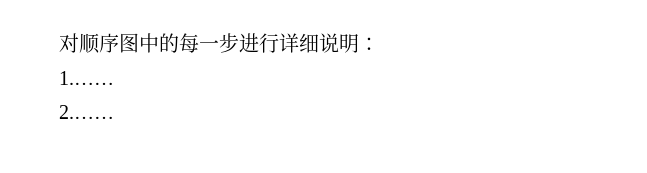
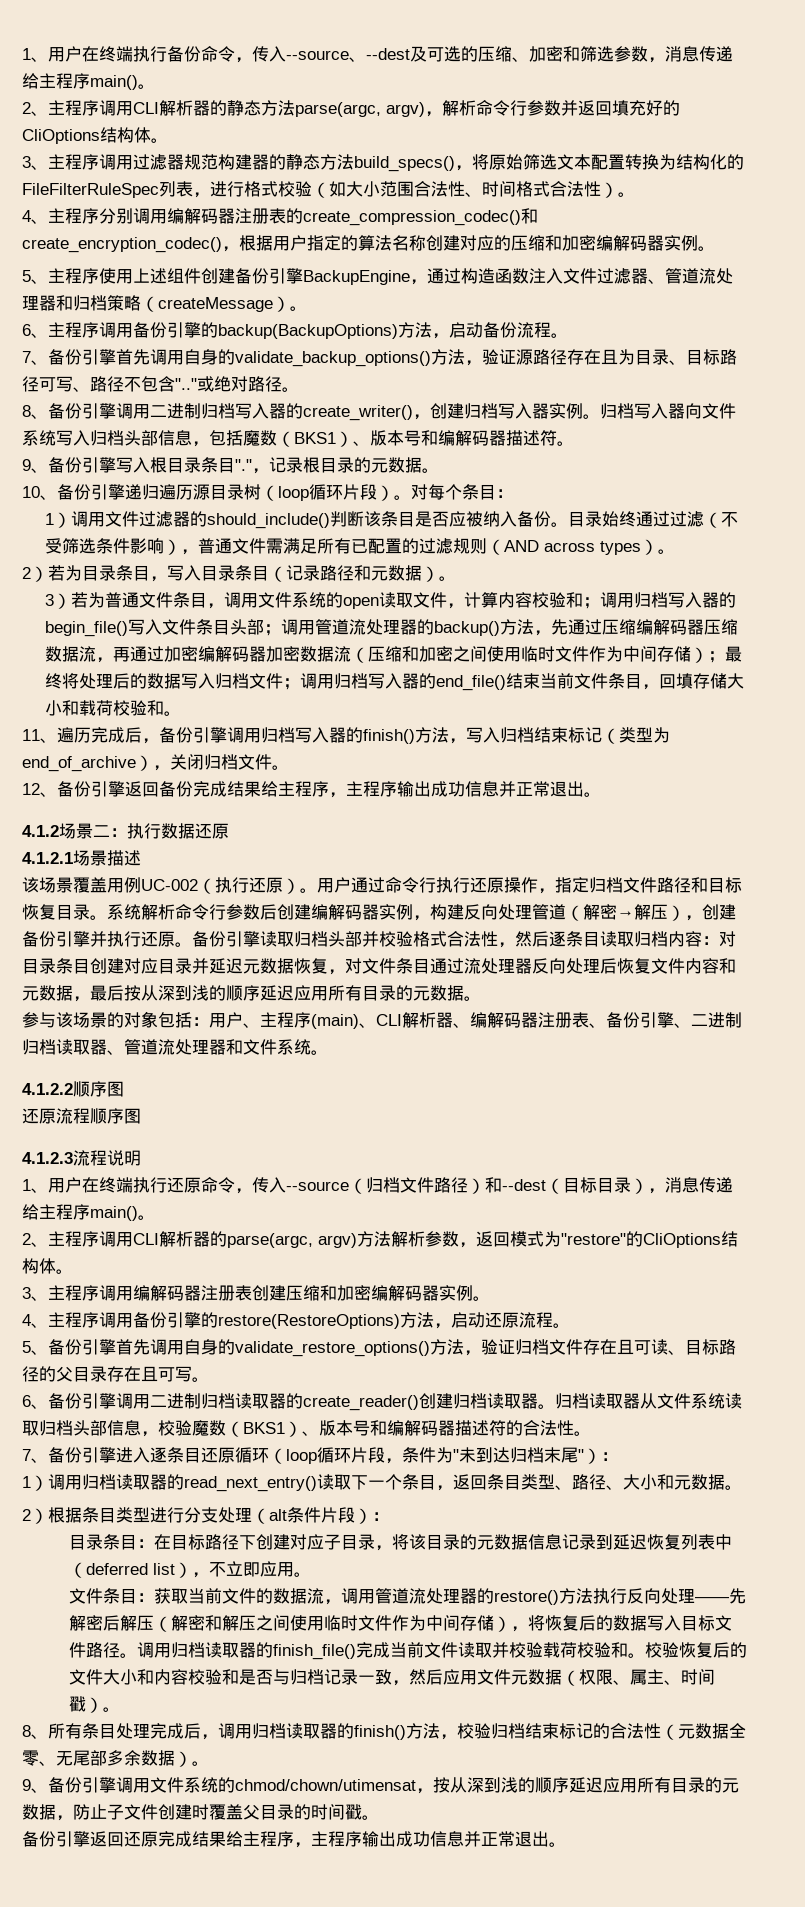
- 对顺序图中的每一步进行详细说明：
- 1.……
- 2.……
+ 1、用户在终端执行备份命令，传入--source、--dest及可选的压缩、加密和筛选参数，消息传递给主程序main()。
+ 2、主程序调用CLI解析器的静态方法parse(argc, argv)，解析命令行参数并返回填充好的CliOptions结构体。
+ 3、主程序调用过滤器规范构建器的静态方法build_specs()，将原始筛选文本配置转换为结构化的FileFilterRuleSpec列表，进行格式校验（如大小范围合法性、时间格式合法性）。
+ 4、主程序分别调用编解码器注册表的create_compression_codec()和create_encryption_codec()，根据用户指定的算法名称创建对应的压缩和加密编解码器实例。
+ 5、主程序使用上述组件创建备份引擎BackupEngine，通过构造函数注入文件过滤器、管道流处理器和归档策略（createMessage）。
+ 6、主程序调用备份引擎的backup(BackupOptions)方法，启动备份流程。
+ 7、备份引擎首先调用自身的validate_backup_options()方法，验证源路径存在且为目录、目标路径可写、路径不包含".."或绝对路径。
+ 8、备份引擎调用二进制归档写入器的create_writer()，创建归档写入器实例。归档写入器向文件系统写入归档头部信息，包括魔数（BKS1）、版本号和编解码器描述符。
+ 9、备份引擎写入根目录条目"."，记录根目录的元数据。
+ 10、备份引擎递归遍历源目录树（loop循环片段）。对每个条目：
+ 1）调用文件过滤器的should_include()判断该条目是否应被纳入备份。目录始终通过过滤（不受筛选条件影响），普通文件需满足所有已配置的过滤规则（AND across types）。
+ 2）若为目录条目，写入目录条目（记录路径和元数据）。
+ 3）若为普通文件条目，调用文件系统的open读取文件，计算内容校验和；调用归档写入器的begin_file()写入文件条目头部；调用管道流处理器的backup()方法，先通过压缩编解码器压缩数据流，再通过加密编解码器加密数据流（压缩和加密之间使用临时文件作为中间存储）；最终将处理后的数据写入归档文件；调用归档写入器的end_file()结束当前文件条目，回填存储大小和载荷校验和。
+ 11、遍历完成后，备份引擎调用归档写入器的finish()方法，写入归档结束标记（类型为end_of_archive），关闭归档文件。
+ 12、备份引擎返回备份完成结果给主程序，主程序输出成功信息并正常退出。
+ 4.1.2场景二：执行数据还原
+ 4.1.2.1场景描述
+ 该场景覆盖用例UC-002（执行还原）。用户通过命令行执行还原操作，指定归档文件路径和目标恢复目录。系统解析命令行参数后创建编解码器实例，构建反向处理管道（解密→解压），创建备份引擎并执行还原。备份引擎读取归档头部并校验格式合法性，然后逐条目读取归档内容：对目录条目创建对应目录并延迟元数据恢复，对文件条目通过流处理器反向处理后恢复文件内容和元数据，最后按从深到浅的顺序延迟应用所有目录的元数据。
+ 参与该场景的对象包括：用户、主程序(main)、CLI解析器、编解码器注册表、备份引擎、二进制归档读取器、管道流处理器和文件系统。
+ 4.1.2.2顺序图
+ 还原流程顺序图
+ 4.1.2.3流程说明
+ 1、用户在终端执行还原命令，传入--source（归档文件路径）和--dest（目标目录），消息传递给主程序main()。
+ 2、主程序调用CLI解析器的parse(argc, argv)方法解析参数，返回模式为"restore"的CliOptions结构体。
+ 3、主程序调用编解码器注册表创建压缩和加密编解码器实例。
+ 4、主程序调用备份引擎的restore(RestoreOptions)方法，启动还原流程。
+ 5、备份引擎首先调用自身的validate_restore_options()方法，验证归档文件存在且可读、目标路径的父目录存在且可写。
+ 6、备份引擎调用二进制归档读取器的create_reader()创建归档读取器。归档读取器从文件系统读取归档头部信息，校验魔数（BKS1）、版本号和编解码器描述符的合法性。
+ 7、备份引擎进入逐条目还原循环（loop循环片段，条件为"未到达归档末尾"）：
+ 1）调用归档读取器的read_next_entry()读取下一个条目，返回条目类型、路径、大小和元数据。
+ 2）根据条目类型进行分支处理（alt条件片段）：
+ 目录条目：在目标路径下创建对应子目录，将该目录的元数据信息记录到延迟恢复列表中（deferred list），不立即应用。
+ 文件条目：获取当前文件的数据流，调用管道流处理器的restore()方法执行反向处理——先解密后解压（解密和解压之间使用临时文件作为中间存储），将恢复后的数据写入目标文件路径。调用归档读取器的finish_file()完成当前文件读取并校验载荷校验和。校验恢复后的文件大小和内容校验和是否与归档记录一致，然后应用文件元数据（权限、属主、时间戳）。
+ 8、所有条目处理完成后，调用归档读取器的finish()方法，校验归档结束标记的合法性（元数据全零、无尾部多余数据）。
+ 9、备份引擎调用文件系统的chmod/chown/utimensat，按从深到浅的顺序延迟应用所有目录的元数据，防止子文件创建时覆盖父目录的时间戳。
+ 备份引擎返回还原完成结果给主程序，主程序输出成功信息并正常退出。

